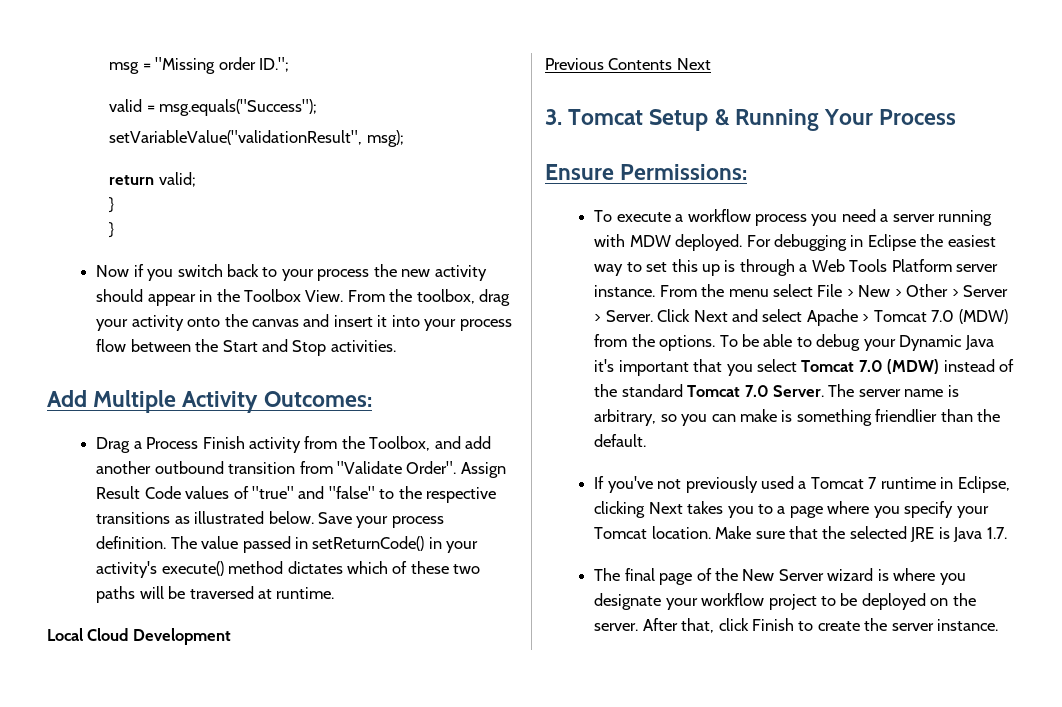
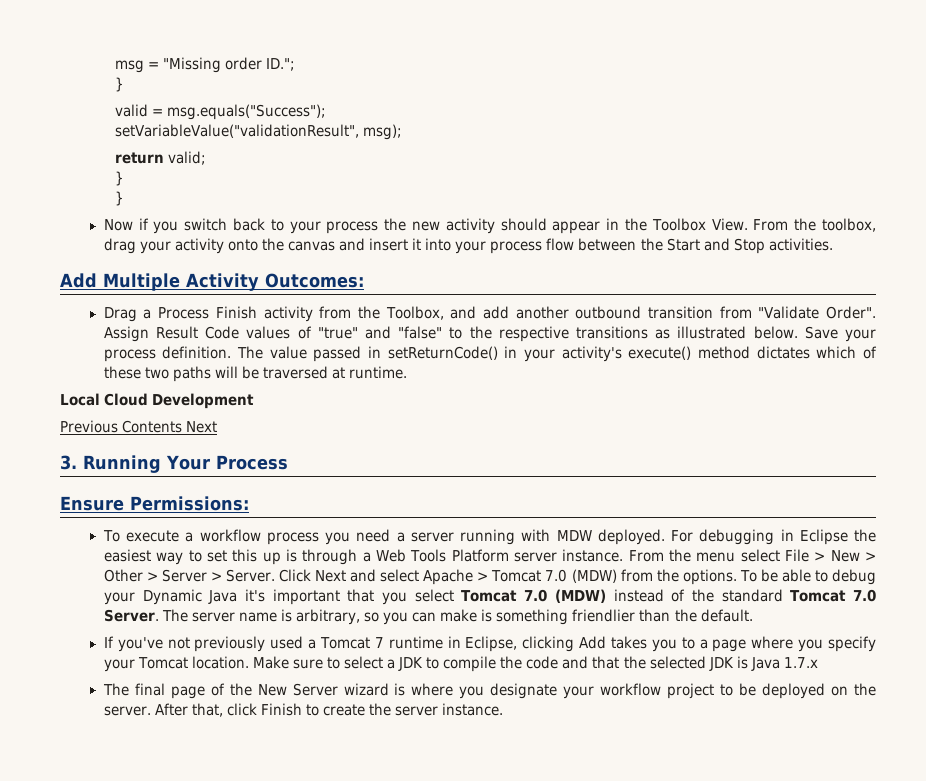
  msg = "Missing order ID.";
+ }
- 3. Tomcat Setup & Running Your Process
+ 3. Running Your Process
- If you've not previously used a Tomcat 7 runtime in Eclipse, clicking Next takes you to a page where you specify your Tomcat location.
+ If you've not previously used a Tomcat 7 runtime in Eclipse, clicking Add takes you to a page where you specify your Tomcat location.
- Make sure that the selected JRE is Java 1.7.
+ Make sure to select a JDK to compile the code and that the selected JDK is Java 1.7.x

